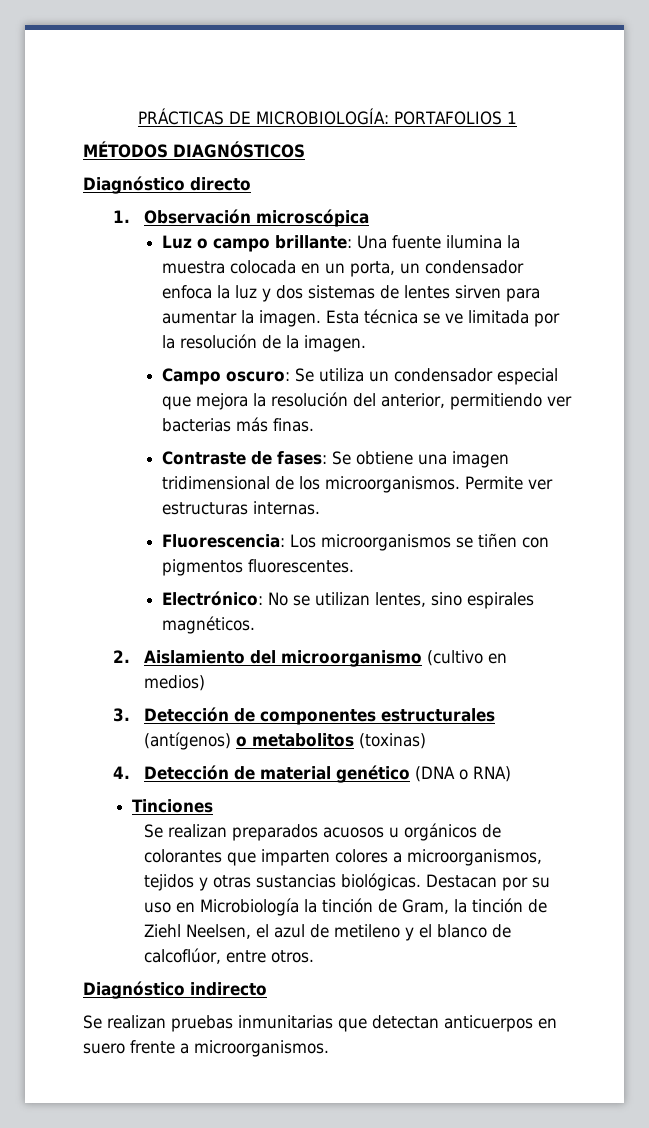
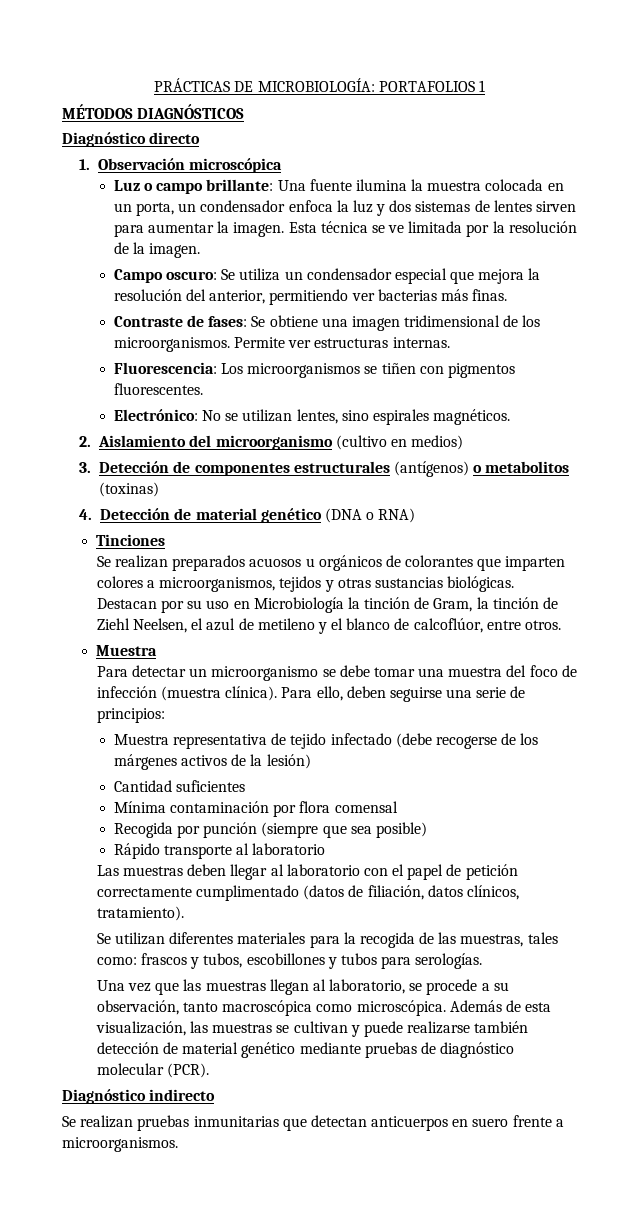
  Destacan por su uso en Microbiología la tinción de Gram, la tinción de Ziehl Neelsen, el azul de metileno y el blanco de calcoflúor, entre otros.
+ Muestra
+ Para detectar un microorganismo se debe tomar una muestra del foco de infección (muestra clínica). Para ello, deben seguirse una serie de principios:
+ Muestra representativa de tejido infectado (debe recogerse de los márgenes activos de la lesión)
+ Cantidad suficientes
+ Mínima contaminación por flora comensal
+ Recogida por punción (siempre que sea posible)
+ Rápido transporte al laboratorio
+ Las muestras deben llegar al laboratorio con el papel de petición correctamente cumplimentado (datos de filiación, datos clínicos, tratamiento).
+ Se utilizan diferentes materiales para la recogida de las muestras, tales como: frascos y tubos, escobillones y tubos para serologías.
+ Una vez que las muestras llegan al laboratorio, se procede a su observación, tanto macroscópica como microscópica. Además de esta visualización, las muestras se cultivan y puede realizarse también detección de material genético mediante pruebas de diagnóstico molecular (PCR).

